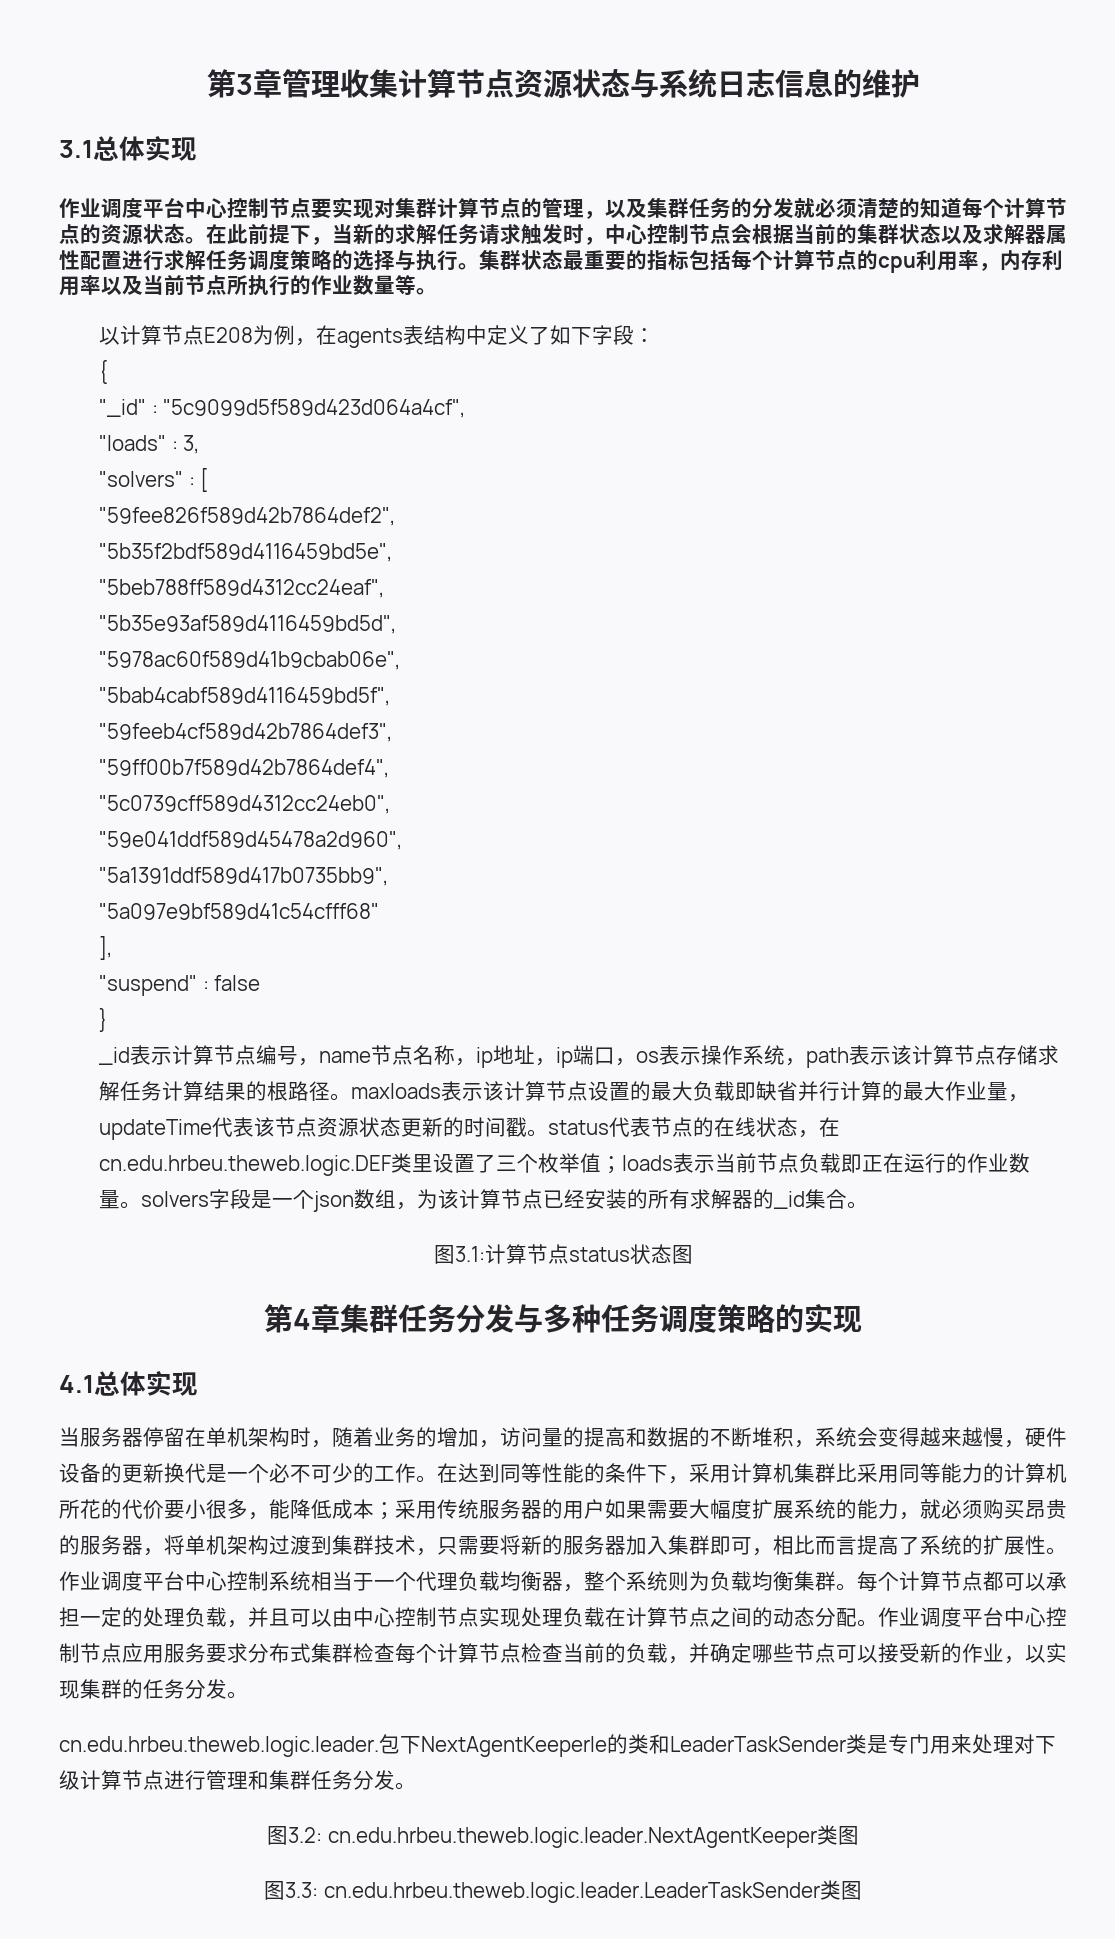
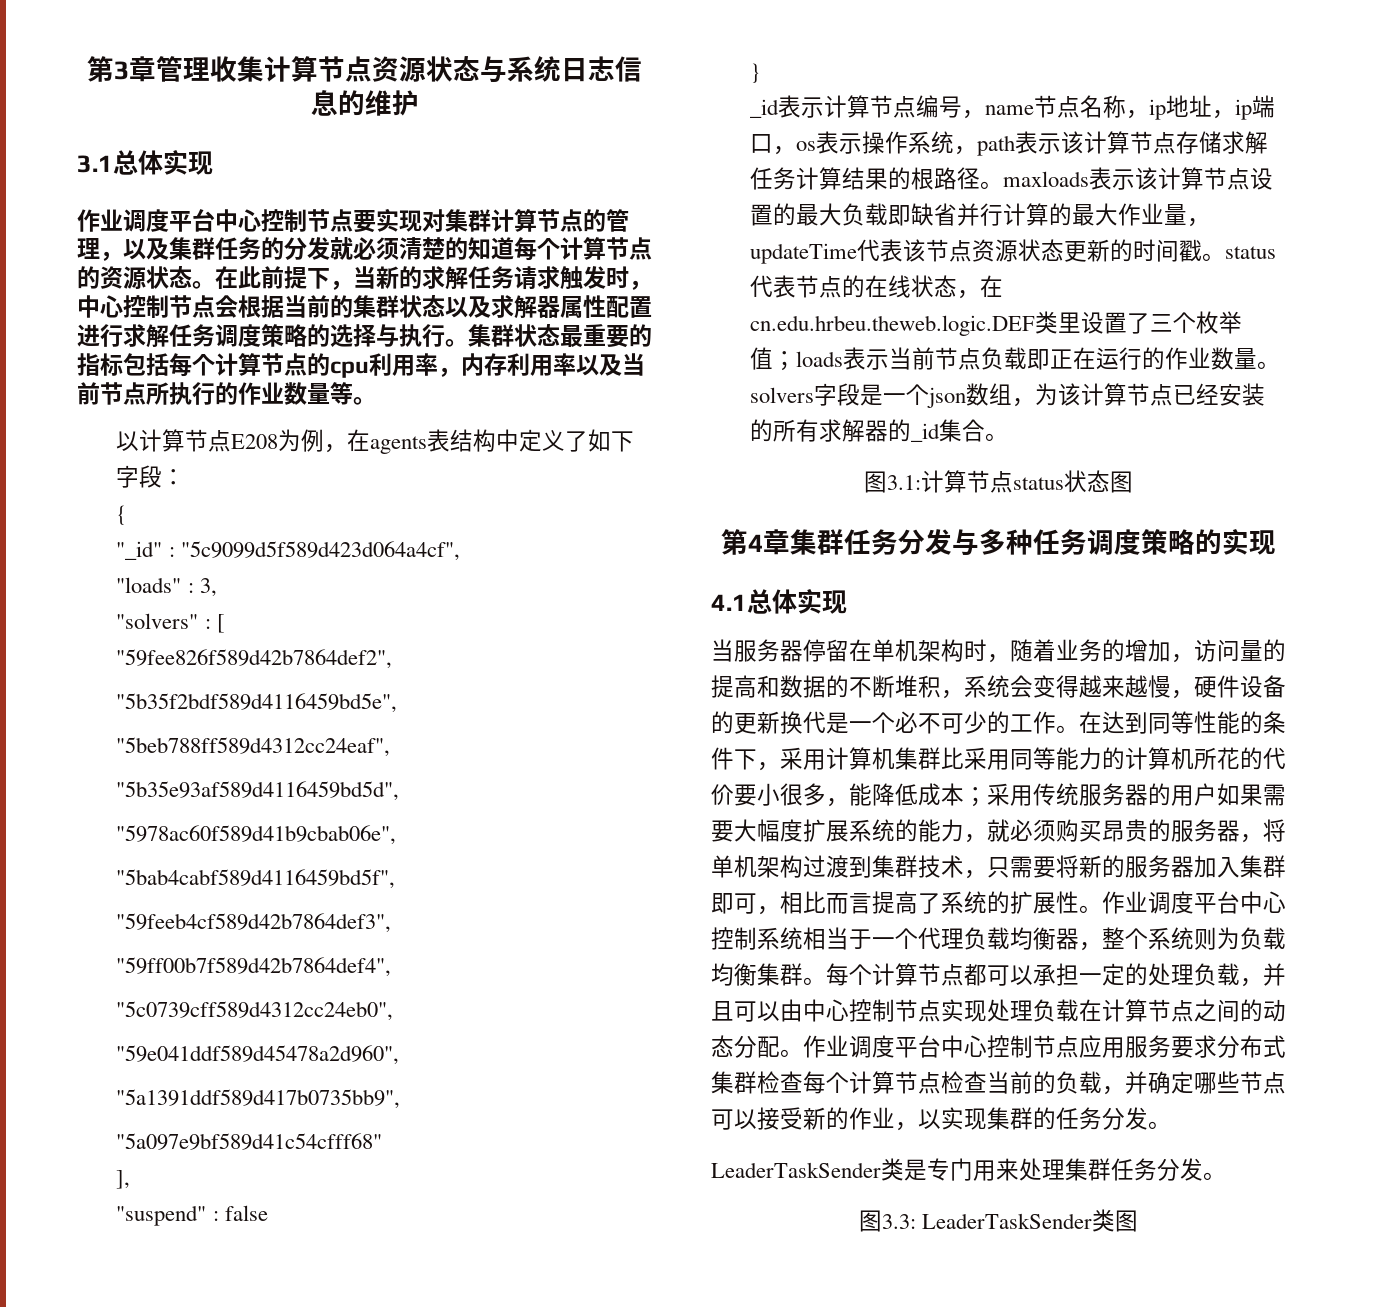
- cn.edu.hrbeu.theweb.logic.leader.包下NextAgentKeeperle的类和LeaderTaskSender类是专门用来处理对下级计算节点进行管理和集群任务分发。
+ LeaderTaskSender类是专门用来处理集群任务分发。
- 图3.2: cn.edu.hrbeu.theweb.logic.leader.NextAgentKeeper类图
- 图3.3: cn.edu.hrbeu.theweb.logic.leader.LeaderTaskSender类图
+ 图3.3: LeaderTaskSender类图

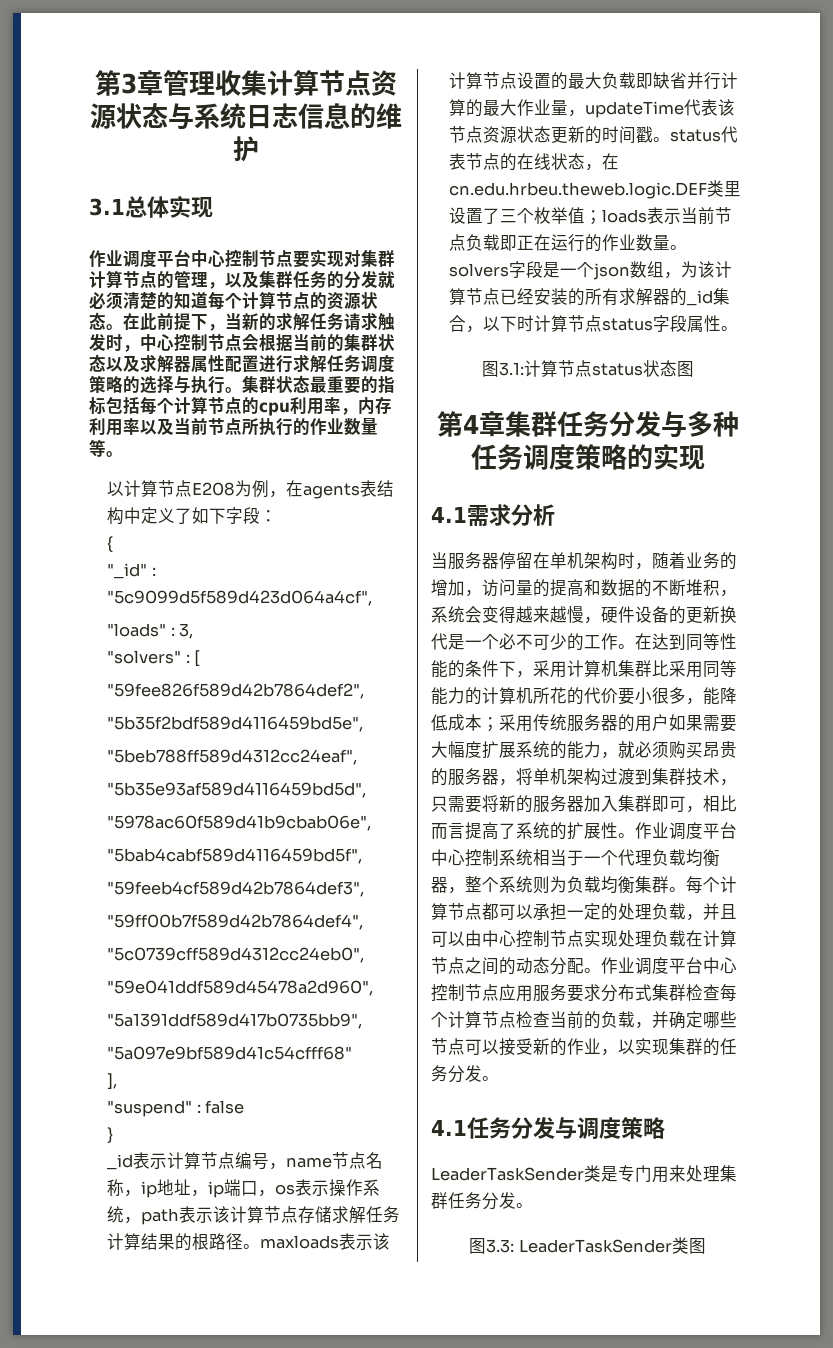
- loads表示当前节点负载即正在运行的作业数量。solvers字段是一个json数组，为该计算节点已经安装的所有求解器的_id集合。
+ loads表示当前节点负载即正在运行的作业数量。solvers字段是一个json数组，为该计算节点已经安装的所有求解器的_id集合，以下时计算节点status字段属性。
- 4.1总体实现
+ 4.1需求分析
+ 4.1任务分发与调度策略

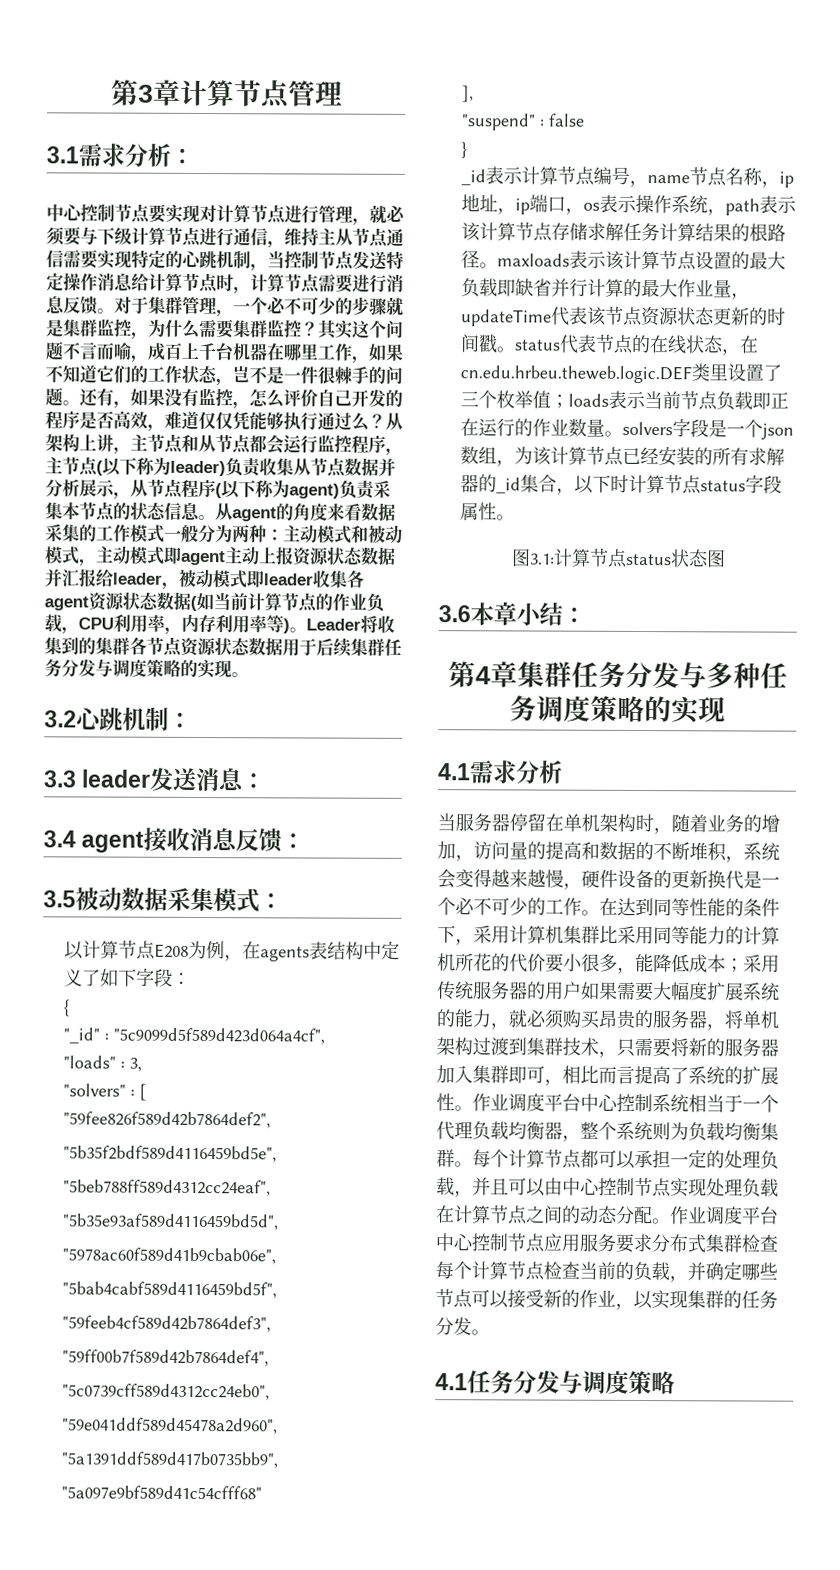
- 第3章管理收集计算节点资源状态与系统日志信息的维护
- 3.1总体实现
- 作业调度平台中心控制节点要实现对集群计算节点的管理，以及集群任务的分发就必须清楚的知道每个计算节点的资源状态。在此前提下，当新的求解任务请求触发时，中心控制节点会根据当前的集群状态以及求解器属性配置进行求解任务调度策略的选择与执行。集群状态最重要的指标包括每个计算节点的cpu利用率，内存利用率以及当前节点所执行的作业数量等。
+ 第3章计算节点管理
+ 3.1需求分析：
+ 中心控制节点要实现对计算节点进行管理，就必须要与下级计算节点进行通信，维持主从节点通信需要实现特定的心跳机制，当控制节点发送特定操作消息给计算节点时，计算节点需要进行消息反馈。对于集群管理，一个必不可少的步骤就是集群监控，为什么需要集群监控？其实这个问题不言而喻，成百上千台机器在哪里工作，如果不知道它们的工作状态，岂不是一件很棘手的问题。还有，如果没有监控，怎么评价自己开发的程序是否高效，难道仅仅凭能够执行通过么？从架构上讲，主节点和从节点都会运行监控程序，主节点(以下称为leader)负责收集从节点数据并分析展示，从节点程序(以下称为agent)负责采集本节点的状态信息。从agent的角度来看数据采集的工作模式一般分为两种：主动模式和被动模式，主动模式即agent主动上报资源状态数据并汇报给leader，被动模式即leader收集各agent资源状态数据(如当前计算节点的作业负载，CPU利用率，内存利用率等)。Leader将收集到的集群各节点资源状态数据用于后续集群任务分发与调度策略的实现。
+ 3.2心跳机制：
+ 3.3 leader发送消息：
+ 3.4 agent接收消息反馈：
+ 3.5被动数据采集模式：
+ 3.6本章小结：
- LeaderTaskSender类是专门用来处理集群任务分发。
- 图3.3: LeaderTaskSender类图

